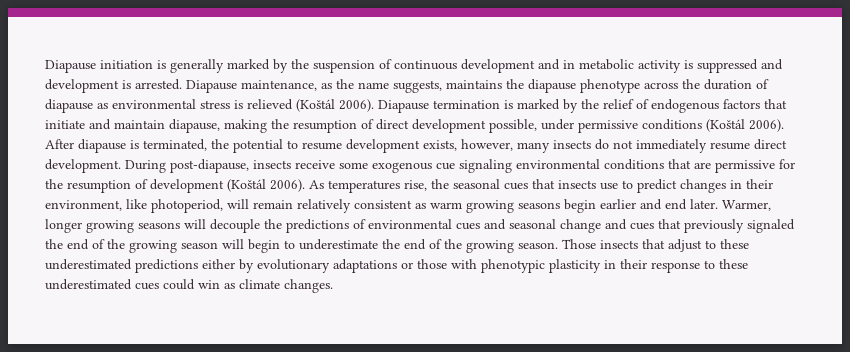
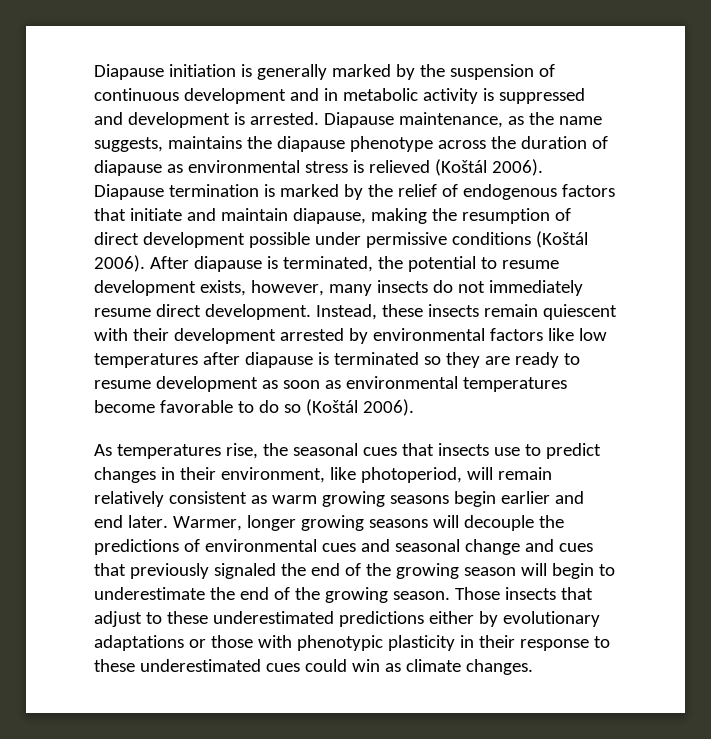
- Diapause termination is marked by the relief of endogenous factors that initiate and maintain diapause, making the resumption of direct development possible, under permissive conditions (Koštál 2006).
+ Diapause termination is marked by the relief of endogenous factors that initiate and maintain diapause, making the resumption of direct development possible under permissive conditions (Koštál 2006).
- During post-diapause, insects receive some exogenous cue signaling environmental conditions that are permissive for the resumption of development (Koštál 2006). As temperatures rise, the seasonal cues that insects use to predict changes in their environment, like photoperiod, will remain relatively consistent as warm growing seasons begin earlier and end later.
+ Instead, these insects remain quiescent with their development arrested by environmental factors like low temperatures after diapause is terminated so they are ready to resume development as soon as environmental temperatures become favorable to do so (Koštál 2006).
+ As temperatures rise, the seasonal cues that insects use to predict changes in their environment, like photoperiod, will remain relatively consistent as warm growing seasons begin earlier and end later.

